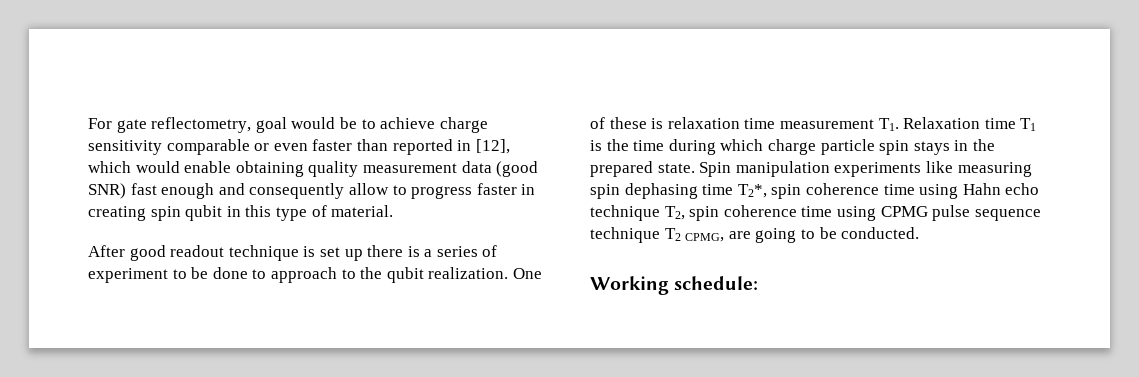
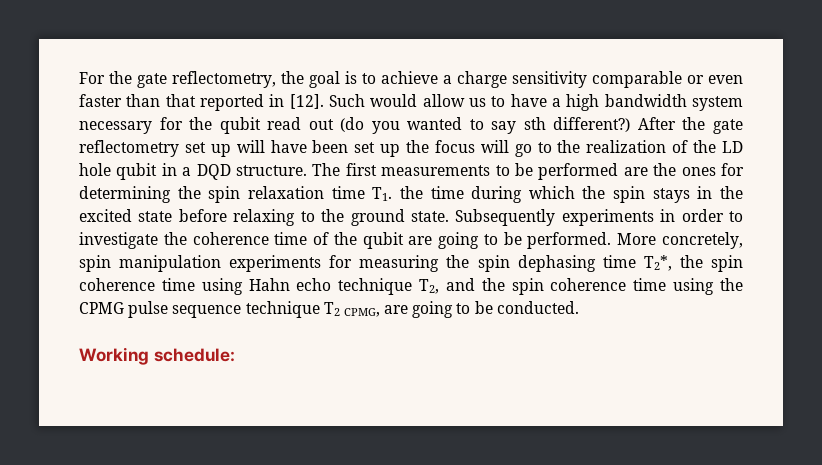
- For gate reflectometry, goal would be to achieve charge sensitivity comparable or even faster than reported in [12], which would enable obtaining quality measurement data (good SNR) fast enough and consequently allow to progress faster in creating spin qubit in this type of material.
- After good readout technique is set up there is a series of experiment to be done to approach to the qubit realization. One of these is relaxation time measurement T1. Relaxation time T1 is the time during which charge particle spin stays in the prepared state. Spin manipulation experiments like measuring spin dephasing time T2*, spin coherence time using Hahn echo technique T2, spin coherence time using CPMG pulse sequence technique T2 CPMG, are going to be conducted.
+ For the gate reflectometry, the goal is to achieve a charge sensitivity comparable or even faster than that reported in [12]. Such would allow us to have a high bandwidth system necessary for the qubit read out (do you wanted to say sth different?) After the gate reflectometry set up will have been set up the focus will go to the realization of the LD hole qubit in a DQD structure. The first measurements to be performed are the ones for determining the spin relaxation time T1. the time during which the spin stays in the excited state before relaxing to the ground state. Subsequently experiments in order to investigate the coherence time of the qubit are going to be performed. More concretely, spin manipulation experiments for measuring the spin dephasing time T2*, the spin coherence time using Hahn echo technique T2, and the spin coherence time using the CPMG pulse sequence technique T2 CPMG, are going to be conducted.

